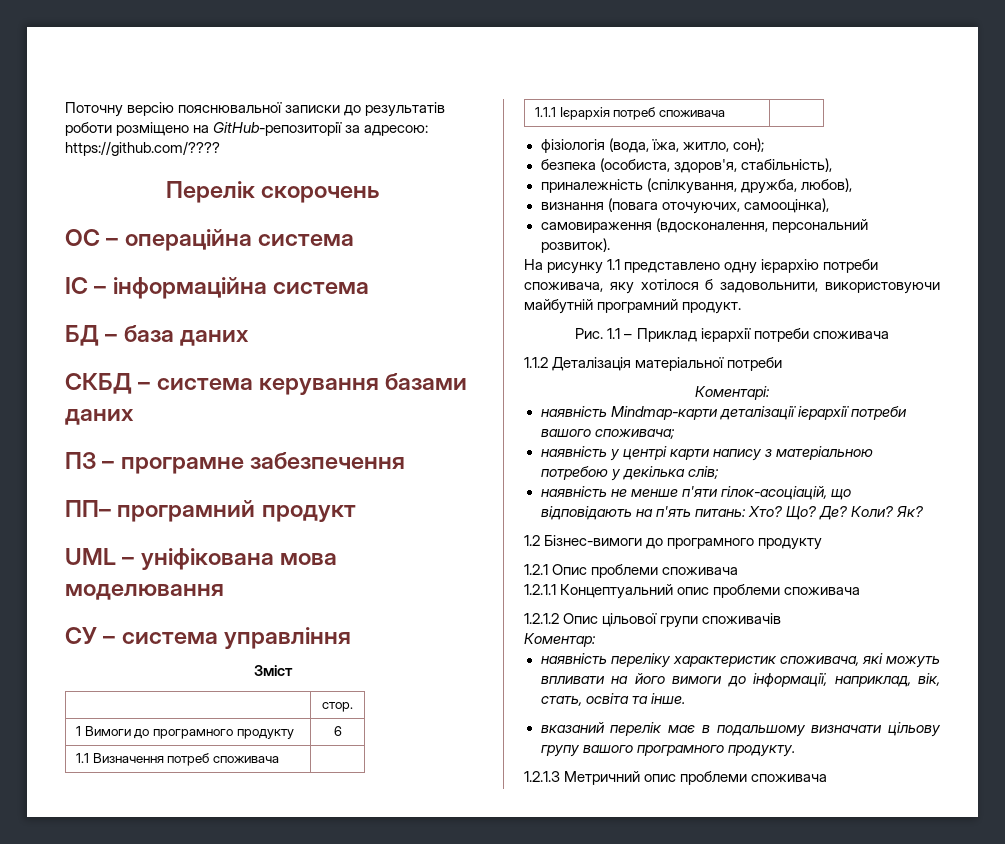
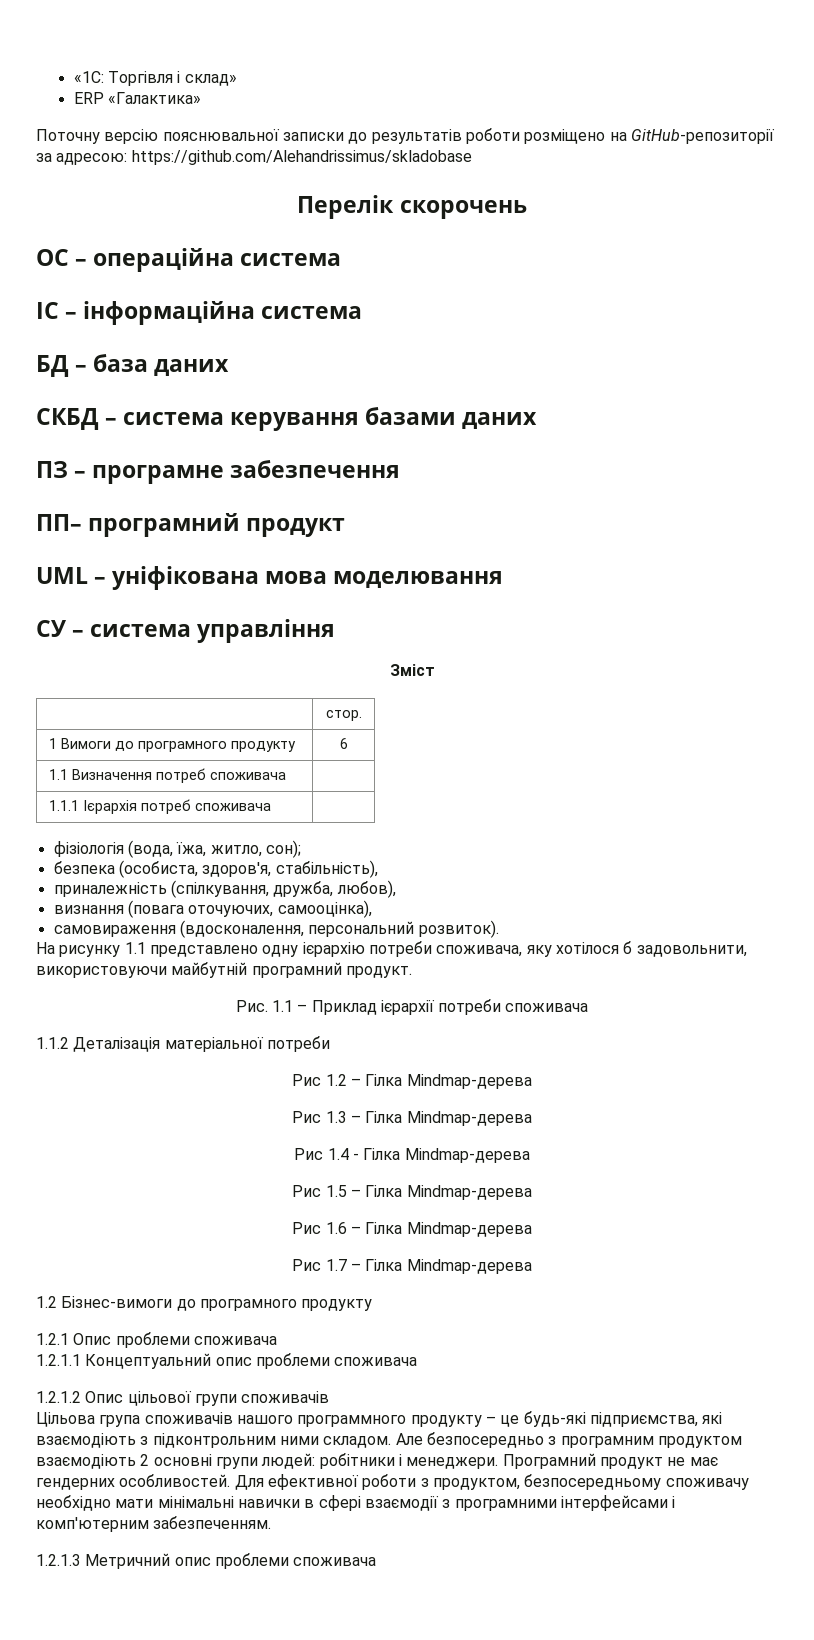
+ «1С: Торгівля і склад»
+ ERP «Галактика»
- Поточну версію пояснювальної записки до результатів роботи розміщено на GitHub-репозиторії за адресою: https://github.com/????
+ Поточну версію пояснювальної записки до результатів роботи розміщено на GitHub-репозиторії за адресою: https://github.com/Alehandrissimus/skladobase
- Коментарі:
- наявність Mindmap-карти деталізації ієрархії потреби вашого споживача;
- наявність у центрі карти напису з матеріальною потребою у декілька слів;
- наявність не менше п'яти гілок-асоціацій, що відповідають на п'ять питань: Хто? Що? Де? Коли? Як?
+ Рис 1.2 – Гілка Mindmap-дерева
+ Рис 1.3 – Гілка Mindmap-дерева
+ Рис 1.4 - Гілка Mindmap-дерева
+ Рис 1.5 – Гілка Mindmap-дерева
+ Рис 1.6 – Гілка Mindmap-дерева
+ Рис 1.7 – Гілка Mindmap-дерева
- Коментар:
- наявність переліку характеристик споживача, які можуть впливати на його вимоги до інформації, наприклад, вік, стать, освіта та інше.
- вказаний перелік має в подальшому визначати цільову групу вашого програмного продукту.
+ Цільова група споживачів нашого программного продукту – це будь-які підприємства, які взаємодіють з підконтрольним ними складом. Але безпосередньо з програмним продуктом взаємодіють 2 основні групи людей: робітники і менеджери. Програмний продукт не має гендерних особливостей. Для ефективної роботи з продуктом, безпосередньому споживачу необхідно мати мінімальні навички в сфері взаємодії з програмними інтерфейсами і комп'ютерним забезпеченням.

